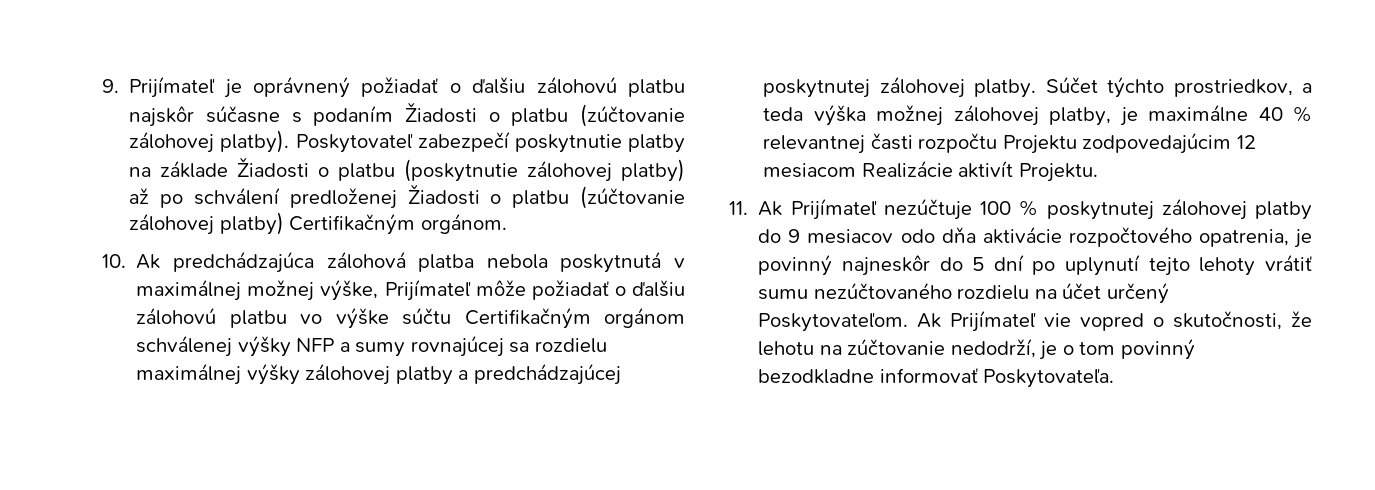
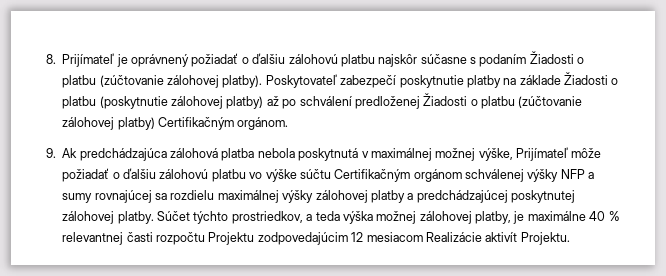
- 9. Prijímateľ je oprávnený požiadať o ďalšiu zálohovú platbu najskôr súčasne s podaním Žiadosti o platbu (zúčtovanie zálohovej platby).
+ 8. Prijímateľ je oprávnený požiadať o ďalšiu zálohovú platbu najskôr súčasne s podaním Žiadosti o platbu (zúčtovanie zálohovej platby).
- 10. Ak predchádzajúca zálohová platba nebola poskytnutá v maximálnej možnej výške, Prijímateľ môže požiadať o ďalšiu zálohovú platbu vo výške súčtu Certifikačným orgánom schválenej výšky NFP a sumy rovnajúcej sa rozdielu maximálnej výšky zálohovej platby a predchádzajúcej poskytnutej zálohovej platby.
+ 9. Ak predchádzajúca zálohová platba nebola poskytnutá v maximálnej možnej výške, Prijímateľ môže požiadať o ďalšiu zálohovú platbu vo výške súčtu Certifikačným orgánom schválenej výšky NFP a sumy rovnajúcej sa rozdielu maximálnej výšky zálohovej platby a predchádzajúcej poskytnutej zálohovej platby.
- 11. Ak Prijímateľ nezúčtuje 100 % poskytnutej zálohovej platby do 9 mesiacov odo dňa aktivácie rozpočtového opatrenia, je povinný najneskôr do 5 dní po uplynutí tejto lehoty vrátiť sumu nezúčtovaného rozdielu na účet určený Poskytovateľom. Ak Prijímateľ vie vopred o skutočnosti, že lehotu na zúčtovanie nedodrží, je o tom povinný bezodkladne informovať Poskytovateľa.

